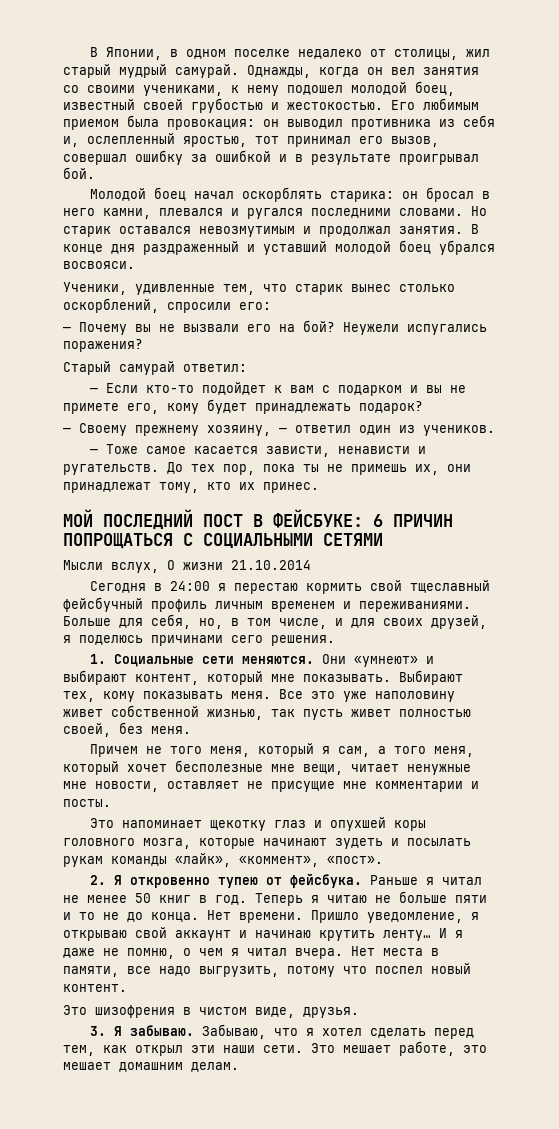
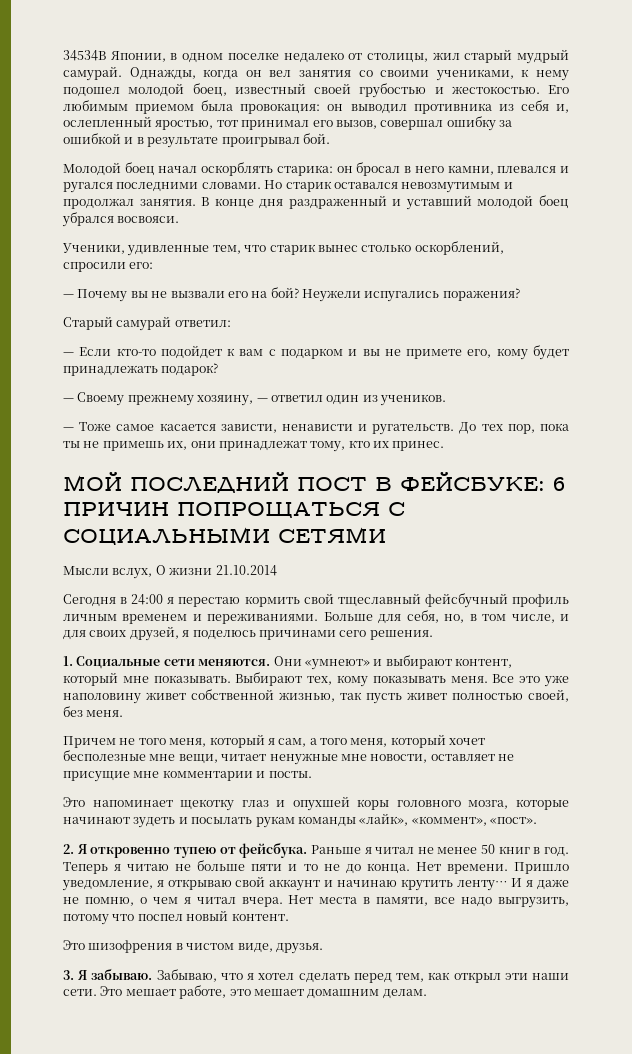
- В Японии, в одном поселке недалеко от столицы, жил старый мудрый самурай.
+ 34534В Японии, в одном поселке недалеко от столицы, жил старый мудрый самурай.

